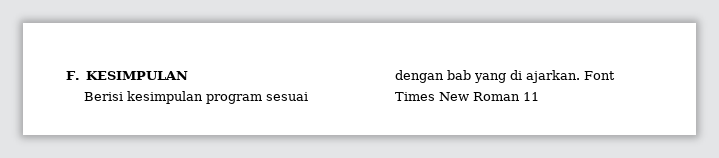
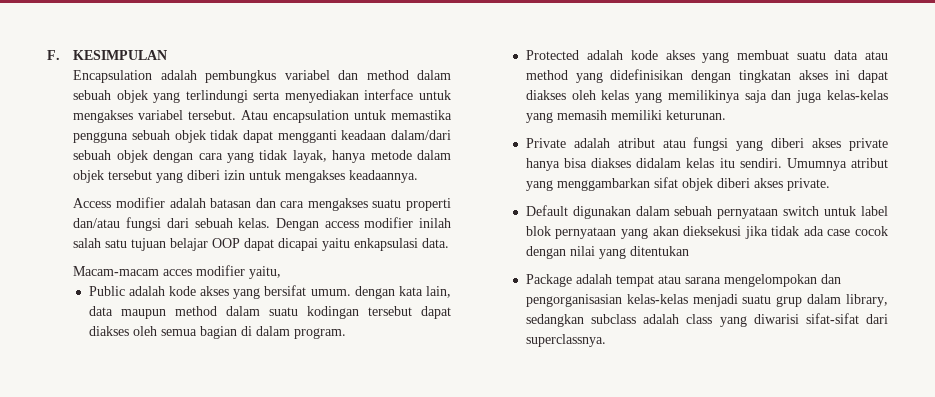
- Berisi kesimpulan program sesuai dengan bab yang di ajarkan. Font Times New Roman 11
+ Encapsulation adalah pembungkus variabel dan method dalam sebuah objek yang terlindungi serta menyediakan interface untuk mengakses variabel tersebut. Atau encapsulation untuk memastika pengguna sebuah objek tidak dapat mengganti keadaan dalam/dari sebuah objek dengan cara yang tidak layak, hanya metode dalam objek tersebut yang diberi izin untuk mengakses keadaannya.
+ Access modifier adalah batasan dan cara mengakses suatu properti dan/atau fungsi dari sebuah kelas. Dengan access modifier inilah salah satu tujuan belajar OOP dapat dicapai yaitu enkapsulasi data.
+ Macam-macam acces modifier yaitu,
+ Public adalah kode akses yang bersifat umum. dengan kata lain, data maupun method dalam suatu kodingan tersebut dapat diakses oleh semua bagian di dalam program.
+ Protected adalah kode akses yang membuat suatu data atau method yang didefinisikan dengan tingkatan akses ini dapat diakses oleh kelas yang memilikinya saja dan juga kelas-kelas yang memasih memiliki keturunan.
+ Private adalah atribut atau fungsi yang diberi akses private hanya bisa diakses didalam kelas itu sendiri. Umumnya atribut yang menggambarkan sifat objek diberi akses private.
+ Default digunakan dalam sebuah pernyataan switch untuk label blok pernyataan yang akan dieksekusi jika tidak ada case cocok dengan nilai yang ditentukan
+ Package adalah tempat atau sarana mengelompokan dan pengorganisasian kelas-kelas menjadi suatu grup dalam library, sedangkan subclass adalah class yang diwarisi sifat-sifat dari superclassnya.

